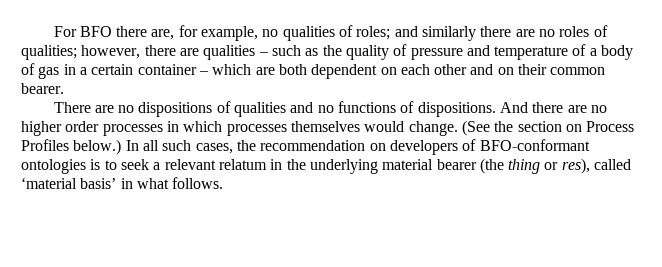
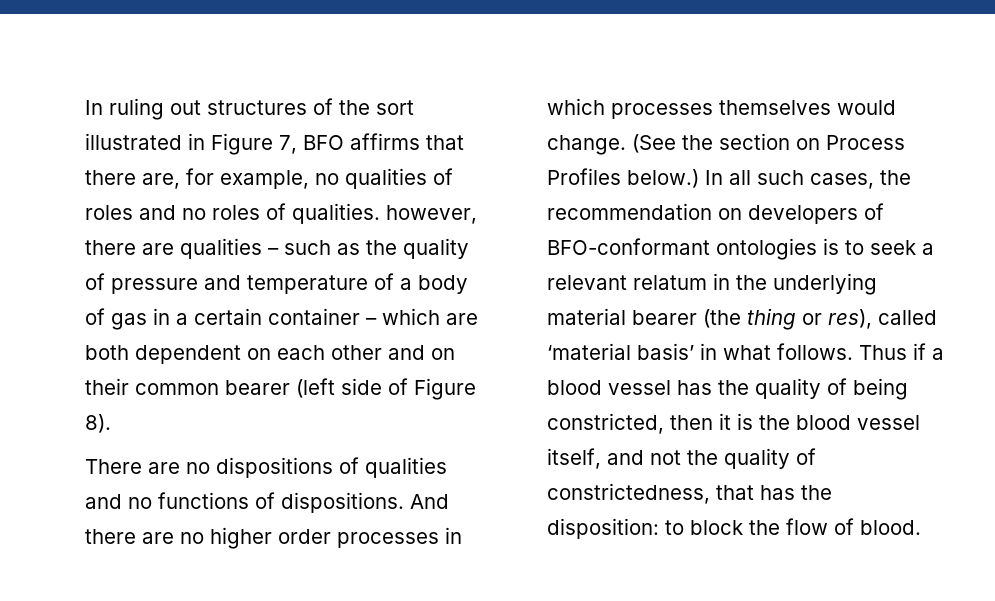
- For BFO there are, for example, no qualities of roles; and similarly there are no roles of qualities; however, there are qualities – such as the quality of pressure and temperature of a body of gas in a certain container – which are both dependent on each other and on their common bearer.
+ In ruling out structures of the sort illustrated in Figure 7, BFO affirms that there are, for example, no qualities of roles and no roles of qualities. however, there are qualities – such as the quality of pressure and temperature of a body of gas in a certain container – which are both dependent on each other and on their common bearer (left side of Figure 8).
+ Thus if a blood vessel has the quality of being constricted, then it is the blood vessel itself, and not the quality of constrictedness, that has the disposition: to block the flow of blood.

